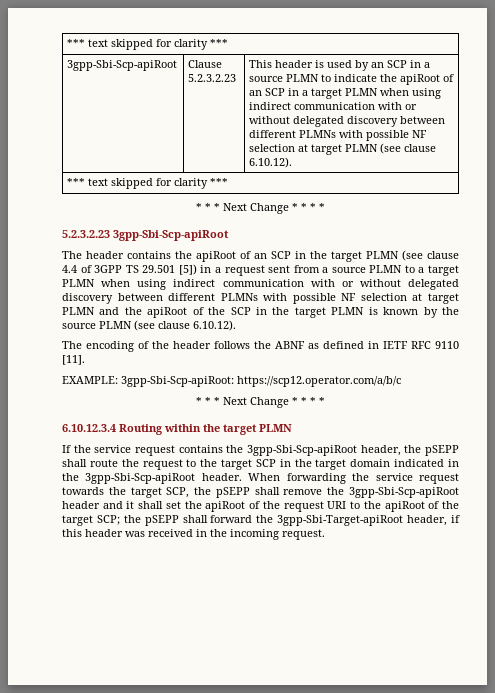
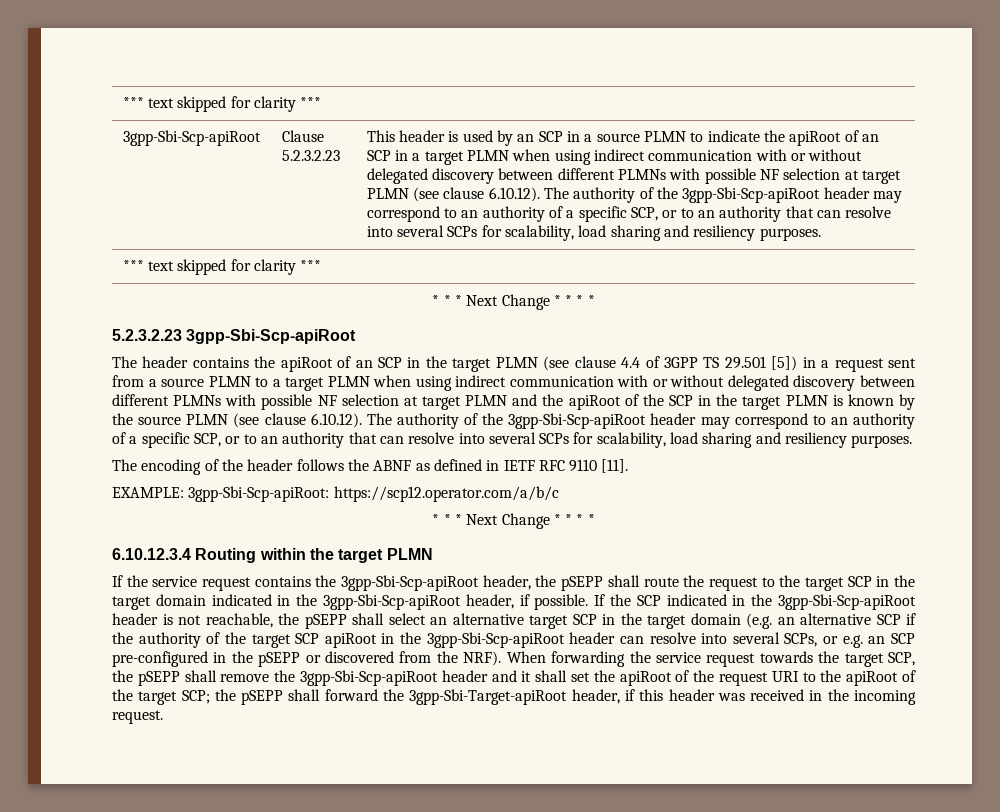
- This header is used by an SCP in a source PLMN to indicate the apiRoot of an SCP in a target PLMN when using indirect communication with or without delegated discovery between different PLMNs with possible NF selection at target PLMN (see clause 6.10.12).
+ This header is used by an SCP in a source PLMN to indicate the apiRoot of an SCP in a target PLMN when using indirect communication with or without delegated discovery between different PLMNs with possible NF selection at target PLMN (see clause 6.10.12). The authority of the 3gpp-Sbi-Scp-apiRoot header may correspond to an authority of a specific SCP, or to an authority that can resolve into several SCPs for scalability, load sharing and resiliency purposes.
- The header contains the apiRoot of an SCP in the target PLMN (see clause 4.4 of 3GPP TS 29.501 [5]) in a request sent from a source PLMN to a target PLMN when using indirect communication with or without delegated discovery between different PLMNs with possible NF selection at target PLMN and the apiRoot of the SCP in the target PLMN is known by the source PLMN (see clause 6.10.12).
+ The header contains the apiRoot of an SCP in the target PLMN (see clause 4.4 of 3GPP TS 29.501 [5]) in a request sent from a source PLMN to a target PLMN when using indirect communication with or without delegated discovery between different PLMNs with possible NF selection at target PLMN and the apiRoot of the SCP in the target PLMN is known by the source PLMN (see clause 6.10.12). The authority of the 3gpp-Sbi-Scp-apiRoot header may correspond to an authority of a specific SCP, or to an authority that can resolve into several SCPs for scalability, load sharing and resiliency purposes.
- If the service request contains the 3gpp-Sbi-Scp-apiRoot header, the pSEPP shall route the request to the target SCP in the target domain indicated in the 3gpp-Sbi-Scp-apiRoot header.
+ If the service request contains the 3gpp-Sbi-Scp-apiRoot header, the pSEPP shall route the request to the target SCP in the target domain indicated in the 3gpp-Sbi-Scp-apiRoot header, if possible. If the SCP indicated in the 3gpp-Sbi-Scp-apiRoot header is not reachable, the pSEPP shall select an alternative target SCP in the target domain (e.g. an alternative SCP if the authority of the target SCP apiRoot in the 3gpp-Sbi-Scp-apiRoot header can resolve into several SCPs, or e.g. an SCP pre-configured in the pSEPP or discovered from the NRF).

